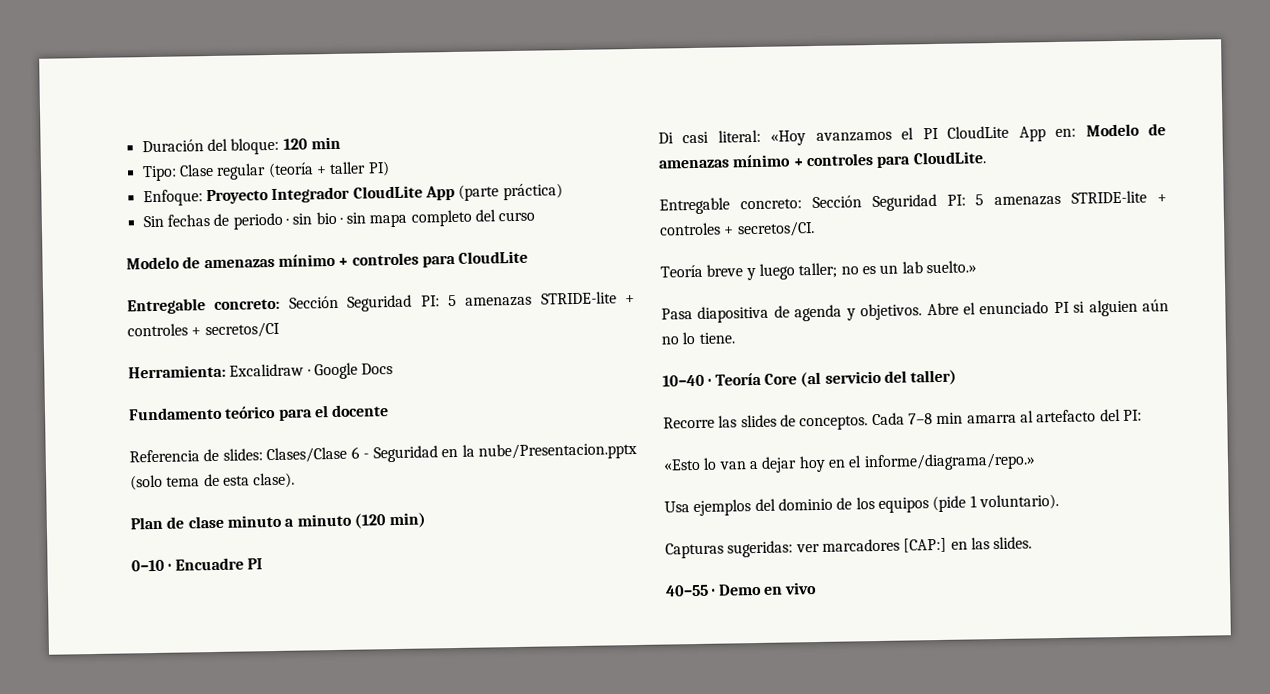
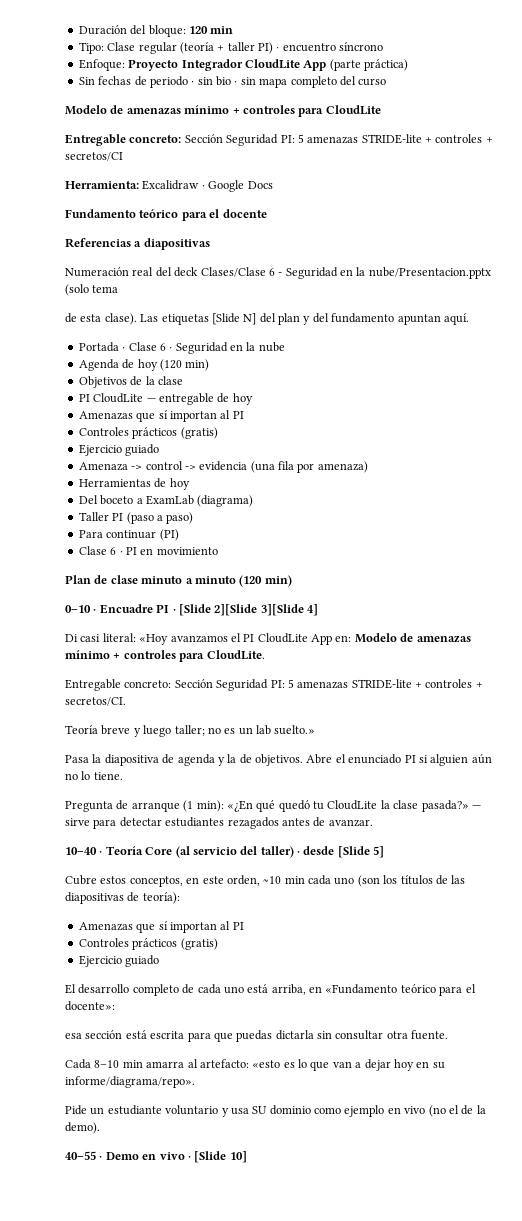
- Tipo: Clase regular (teoría + taller PI)
+ Tipo: Clase regular (teoría + taller PI) · encuentro síncrono
- Referencia de slides: Clases/Clase 6 - Seguridad en la nube/Presentacion.pptx (solo tema de esta clase).
+ Referencias a diapositivas
+ Numeración real del deck Clases/Clase 6 - Seguridad en la nube/Presentacion.pptx (solo tema
+ de esta clase). Las etiquetas [Slide N] del plan y del fundamento apuntan aquí.
+ Portada · Clase 6 · Seguridad en la nube
+ Agenda de hoy (120 min)
+ Objetivos de la clase
+ PI CloudLite — entregable de hoy
+ Amenazas que sí importan al PI
+ Controles prácticos (gratis)
+ Ejercicio guiado
+ Amenaza -> control -> evidencia (una fila por amenaza)
+ Herramientas de hoy
+ Del boceto a ExamLab (diagrama)
+ Taller PI (paso a paso)
+ Para continuar (PI)
+ Clase 6 · PI en movimiento
- 0–10 · Encuadre PI
+ 0–10 · Encuadre PI · [Slide 2][Slide 3][Slide 4]
- Pasa diapositiva de agenda y objetivos.
+ Pasa la diapositiva de agenda y la de objetivos.
+ Pregunta de arranque (1 min): «¿En qué quedó tu CloudLite la clase pasada?» — sirve para detectar estudiantes rezagados antes de avanzar.
- 10–40 · Teoría Core (al servicio del taller)
- Recorre las slides de conceptos. Cada 7–8 min amarra al artefacto del PI:
- «Esto lo van a dejar hoy en el informe/diagrama/repo.»
- Usa ejemplos del dominio de los equipos (pide 1 voluntario).
- Capturas sugeridas: ver marcadores [CAP:] en las slides.
+ 10–40 · Teoría Core (al servicio del taller) · desde [Slide 5]
+ Cubre estos conceptos, en este orden, ~10 min cada uno (son los títulos de las diapositivas de teoría):
+ Amenazas que sí importan al PI
+ Controles prácticos (gratis)
+ Ejercicio guiado
+ El desarrollo completo de cada uno está arriba, en «Fundamento teórico para el docente»:
+ esa sección está escrita para que puedas dictarla sin consultar otra fuente.
+ Cada 8–10 min amarra al artefacto: «esto es lo que van a dejar hoy en su informe/diagrama/repo».
+ Pide un estudiante voluntario y usa SU dominio como ejemplo en vivo (no el de la demo).
- 40–55 · Demo en vivo
+ 40–55 · Demo en vivo · [Slide 10]

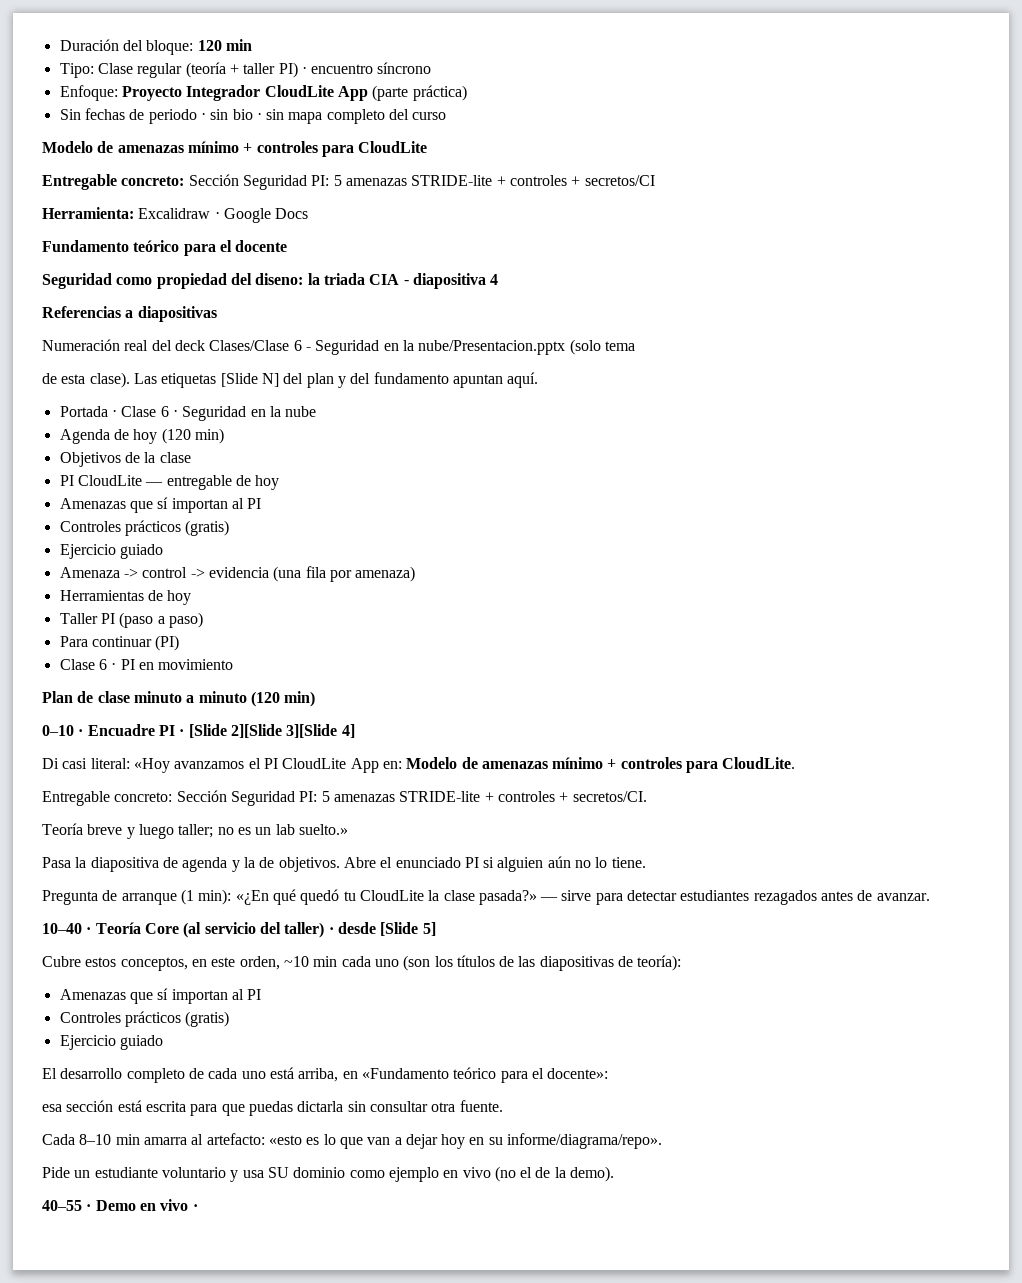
+ Seguridad como propiedad del diseno: la triada CIA - diapositiva 4
- Del boceto a ExamLab (diagrama)
- 40–55 · Demo en vivo · [Slide 10]
+ 40–55 · Demo en vivo ·

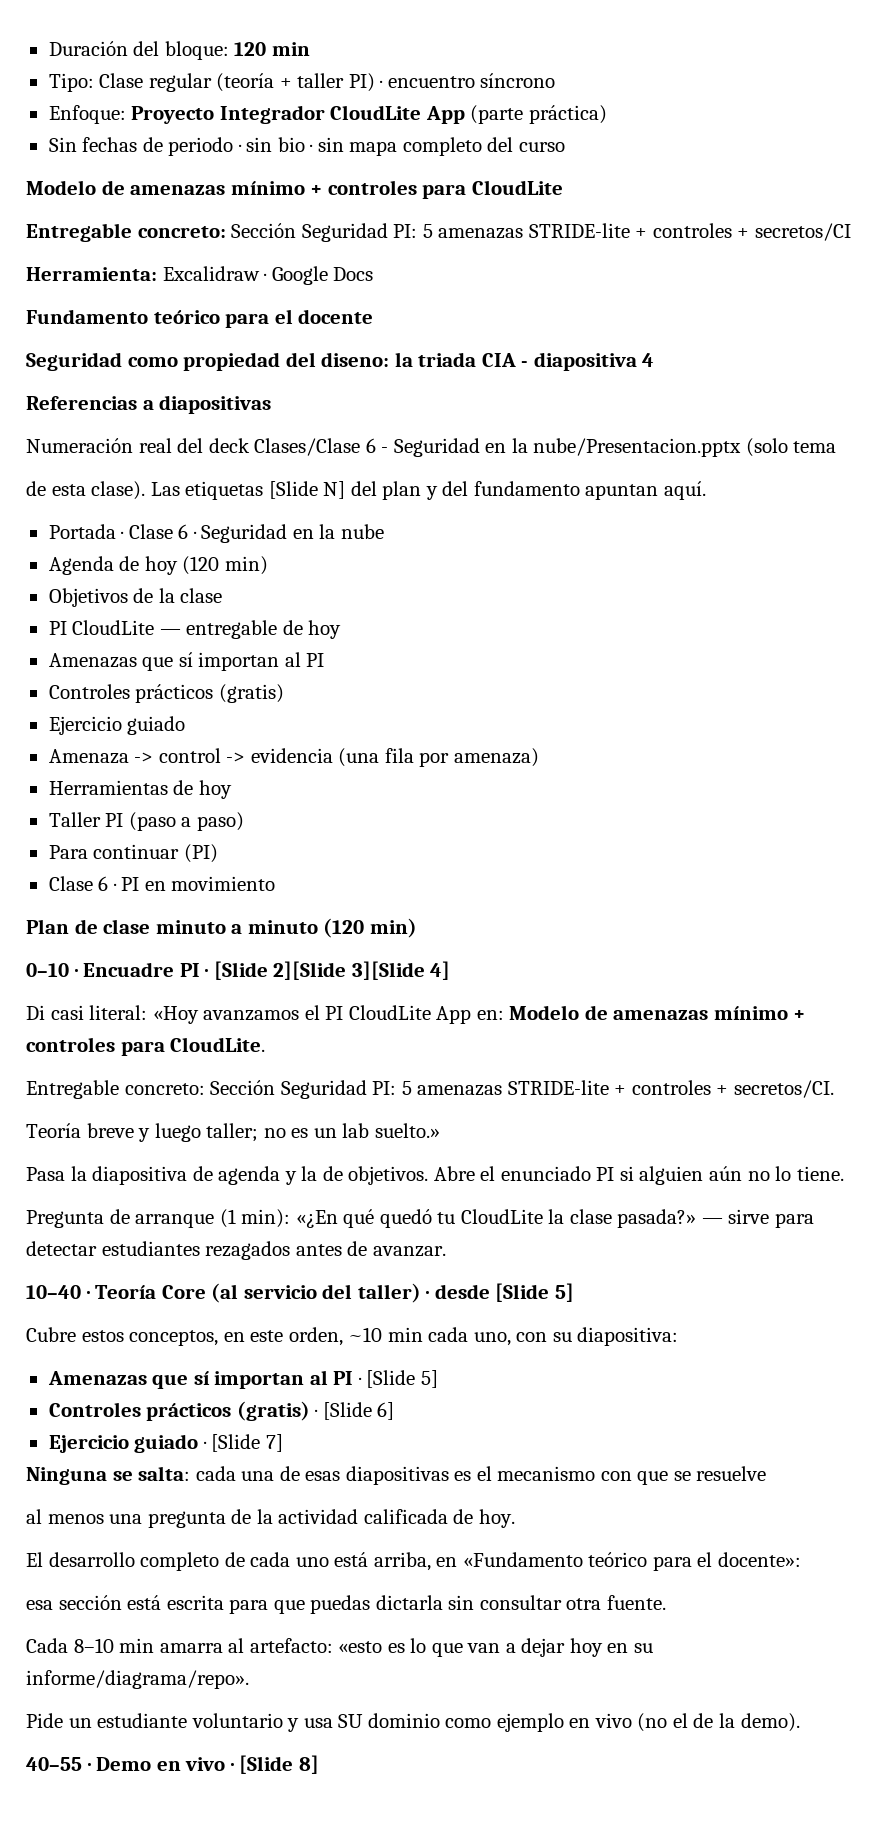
- Cubre estos conceptos, en este orden, ~10 min cada uno (son los títulos de las diapositivas de teoría):
- Amenazas que sí importan al PI
- Controles prácticos (gratis)
- Ejercicio guiado
+ Cubre estos conceptos, en este orden, ~10 min cada uno, con su diapositiva:
+ Amenazas que sí importan al PI · [Slide 5]
+ Controles prácticos (gratis) · [Slide 6]
+ Ejercicio guiado · [Slide 7]
+ Ninguna se salta: cada una de esas diapositivas es el mecanismo con que se resuelve
+ al menos una pregunta de la actividad calificada de hoy.
- 40–55 · Demo en vivo ·
+ 40–55 · Demo en vivo · [Slide 8]

